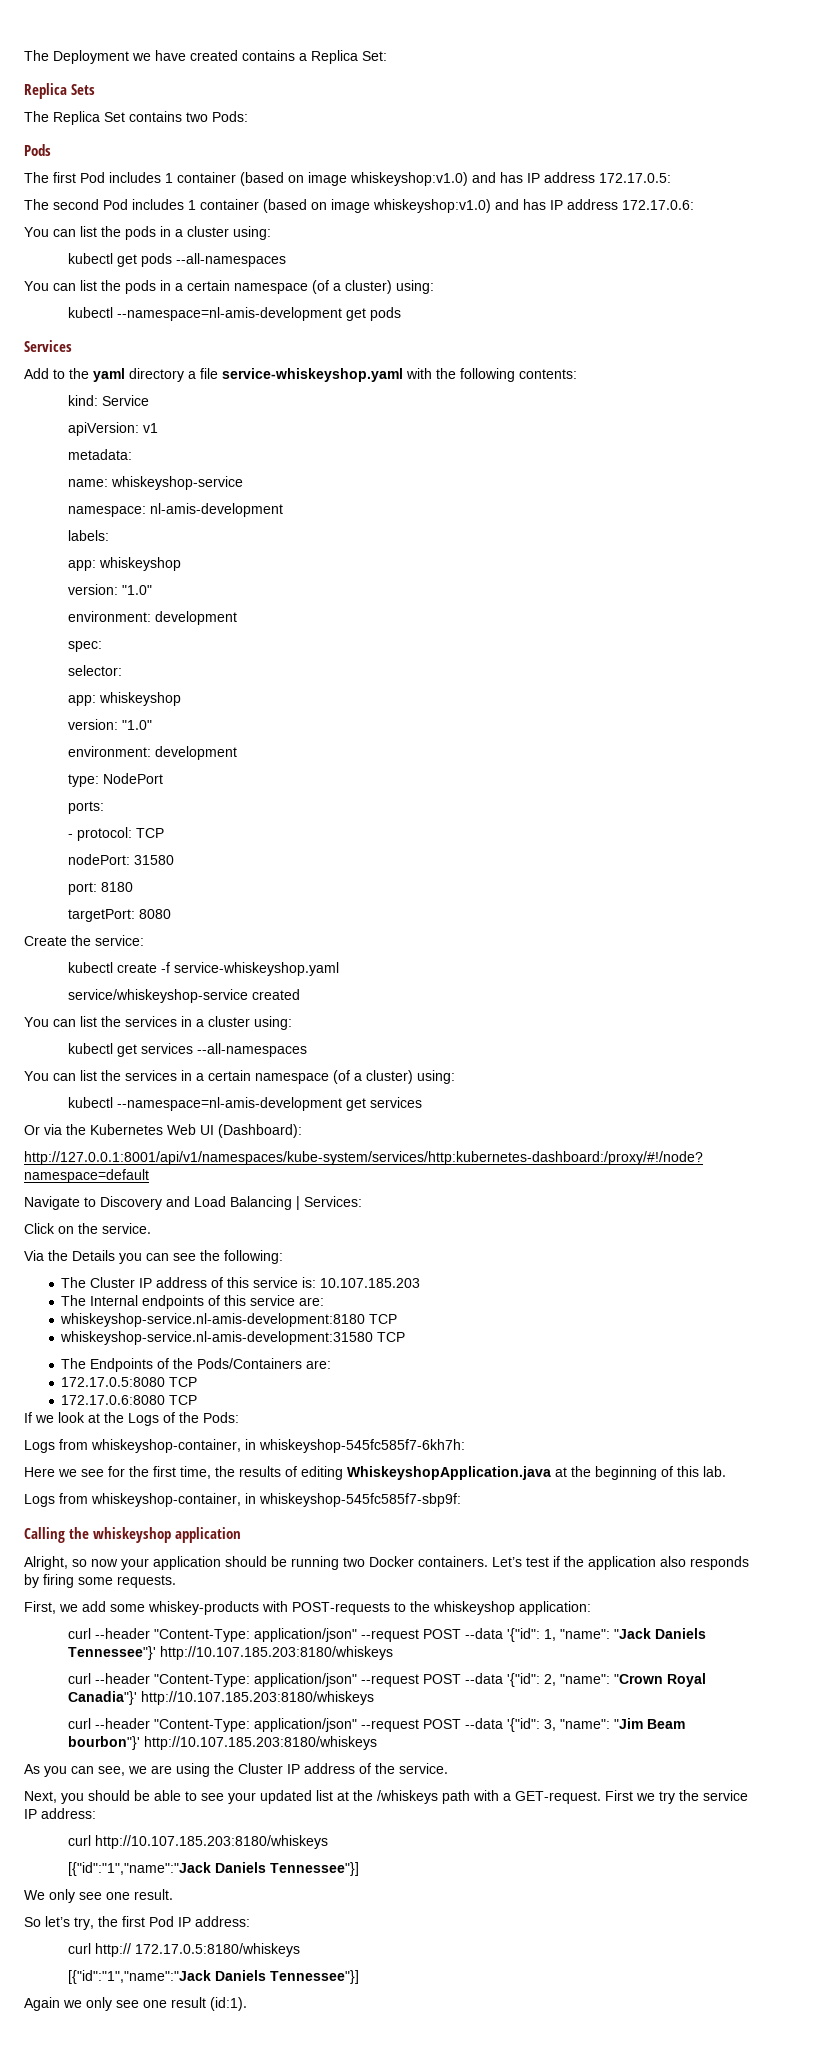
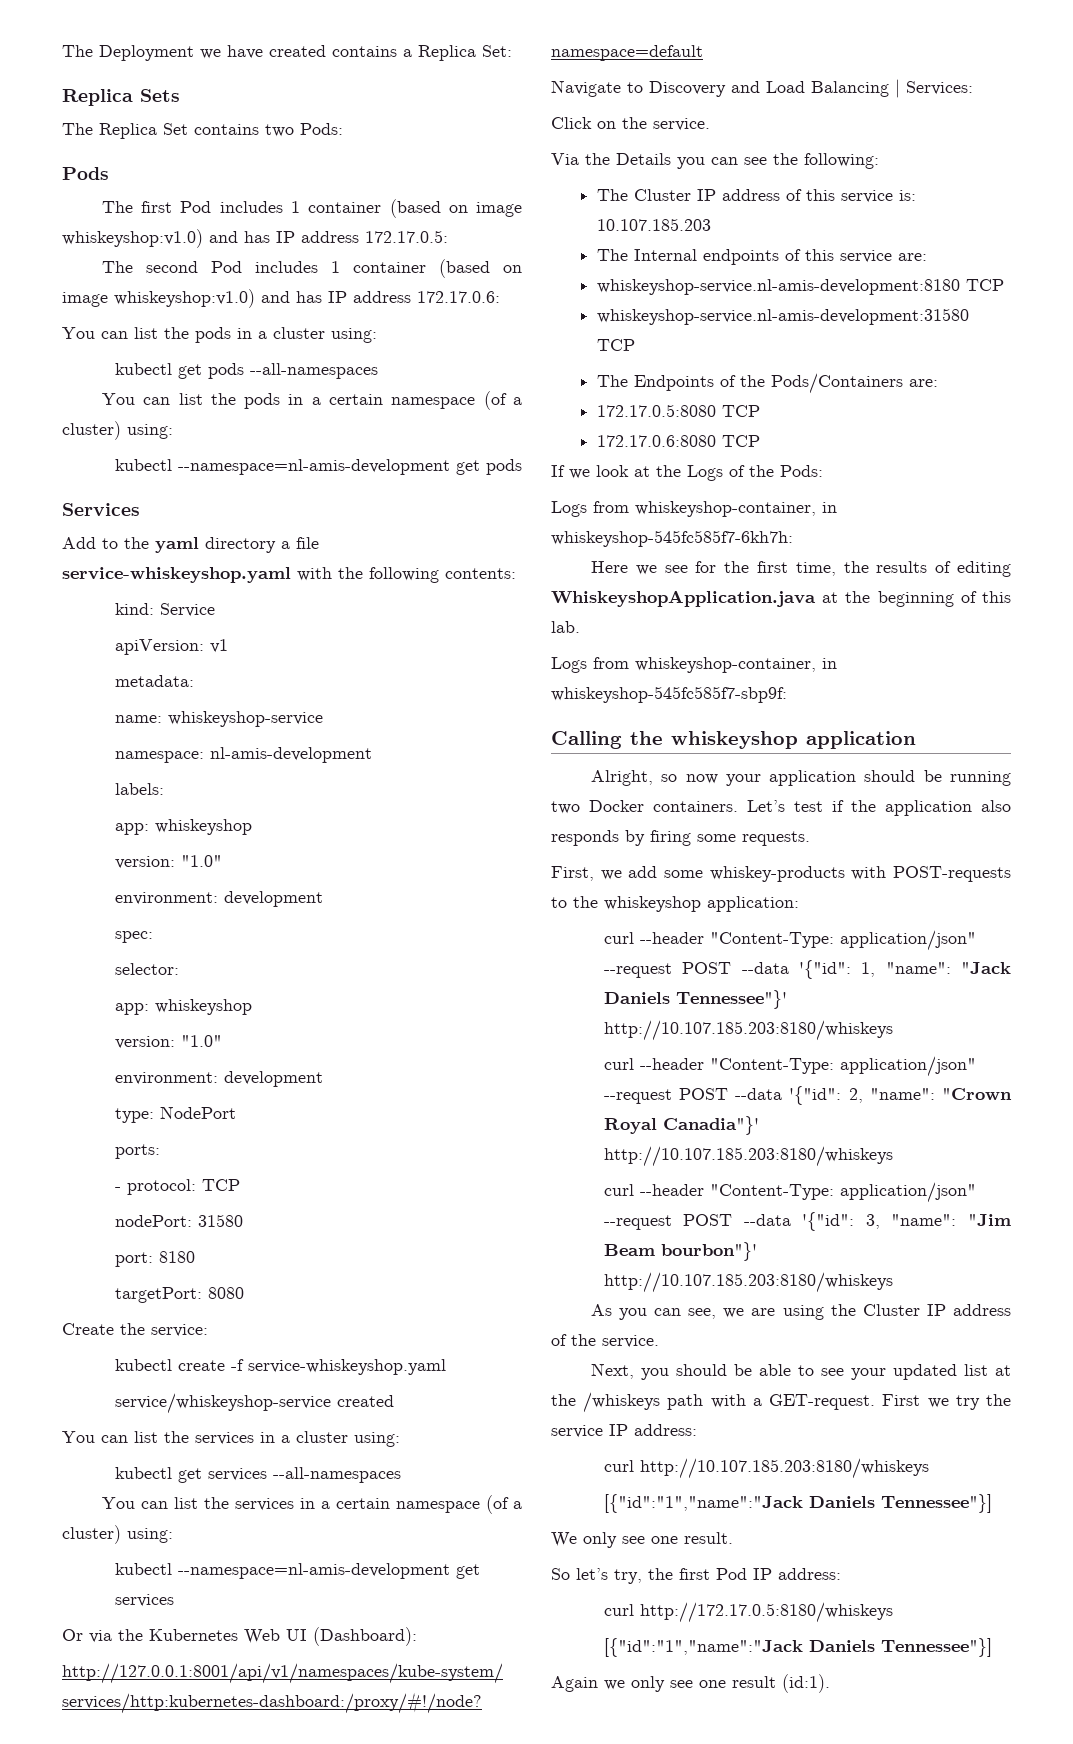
- curl http:// 172.17.0.5:8180/whiskeys
+ curl http://172.17.0.5:8180/whiskeys

